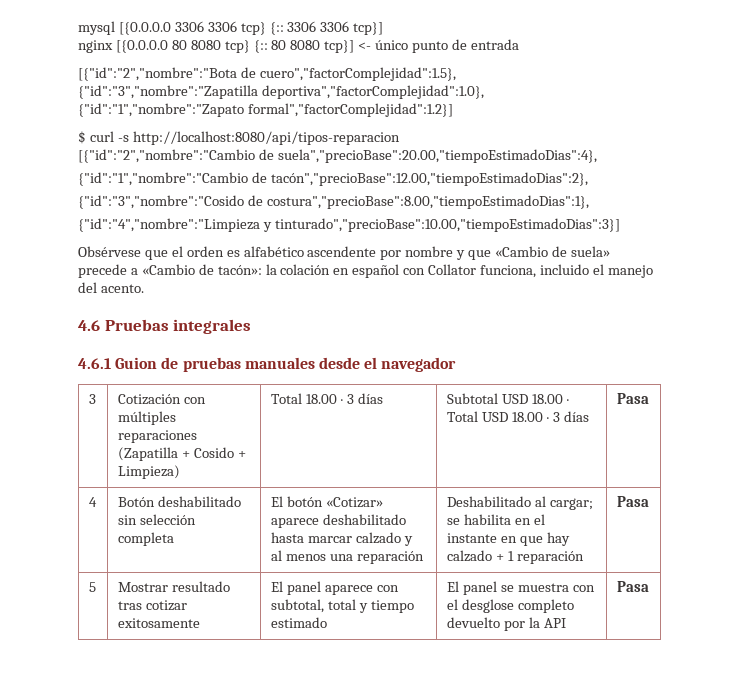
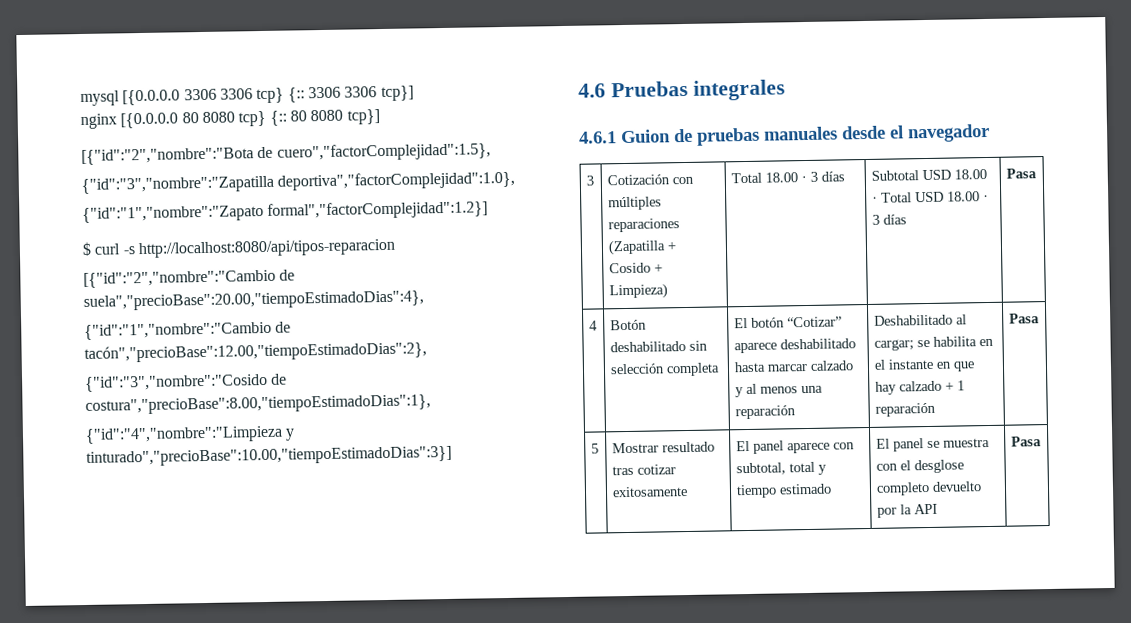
- nginx [{0.0.0.0 80 8080 tcp} {:: 80 8080 tcp}] <- único punto de entrada
+ nginx [{0.0.0.0 80 8080 tcp} {:: 80 8080 tcp}]
- Obsérvese que el orden es alfabético ascendente por nombre y que «Cambio de suela» precede a «Cambio de tacón»: la colación en español con Collator funciona, incluido el manejo del acento.
- 4 | Botón deshabilitado sin selección completa | El botón «Cotizar» aparece deshabilitado hasta marcar calzado y al menos una reparación | Deshabilitado al cargar; se habilita en el instante en que hay calzado + 1 reparación | Pasa
+ 4 | Botón deshabilitado sin selección completa | El botón “Cotizar” aparece deshabilitado hasta marcar calzado y al menos una reparación | Deshabilitado al cargar; se habilita en el instante en que hay calzado + 1 reparación | Pasa

